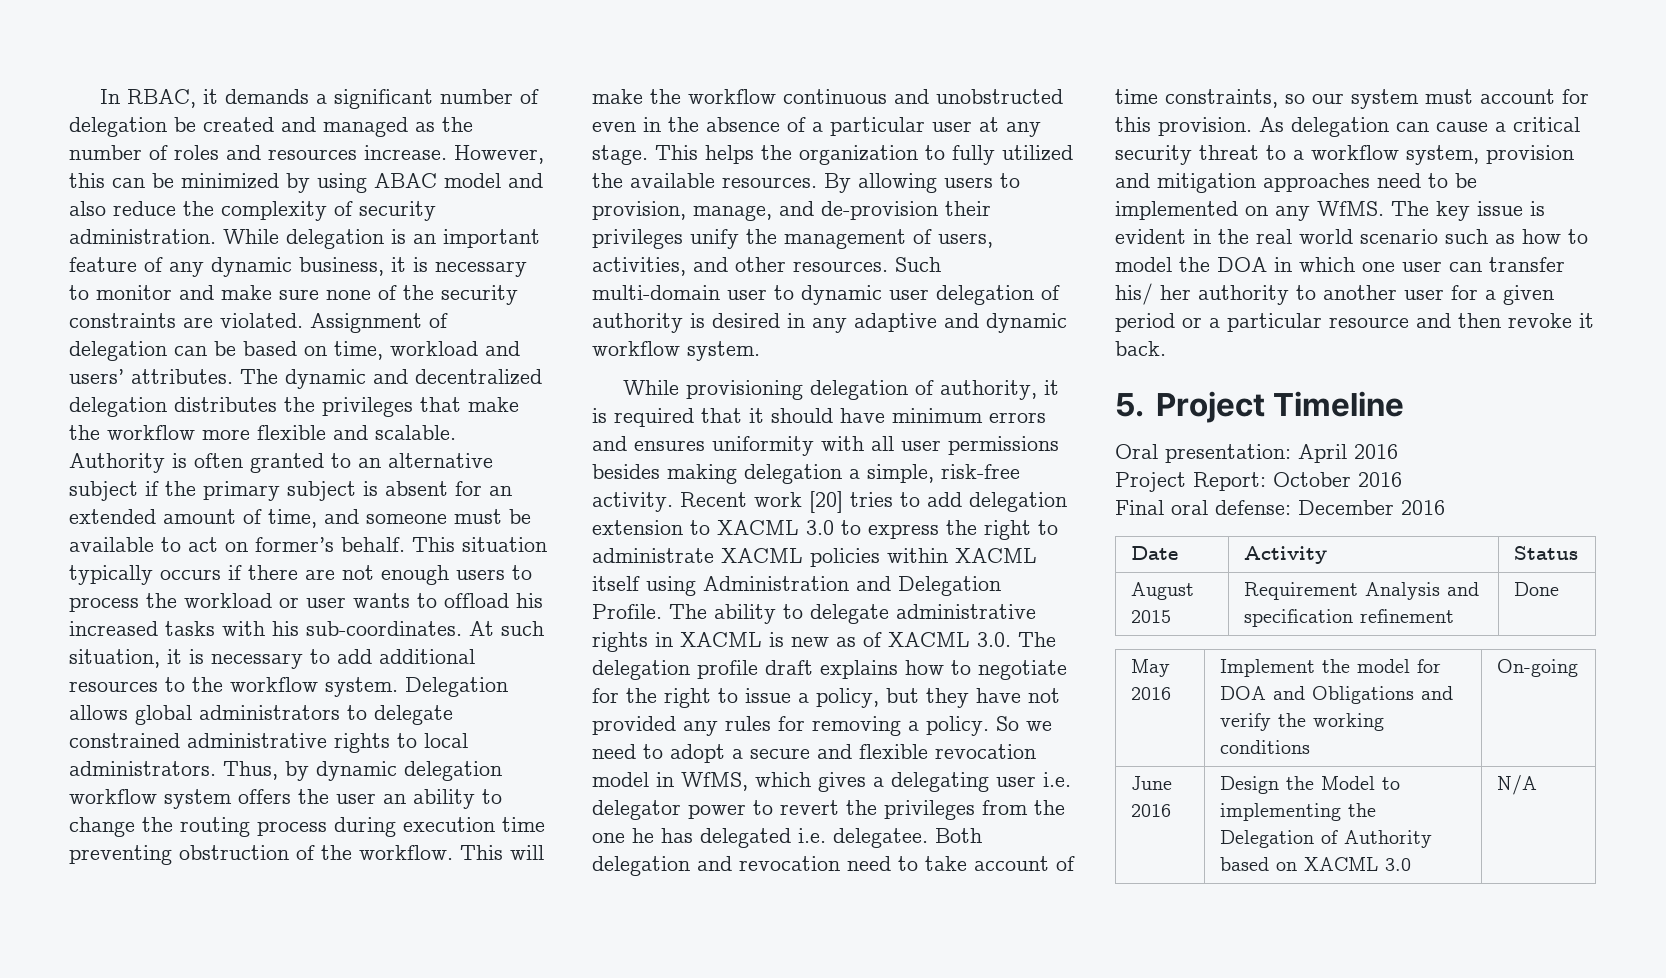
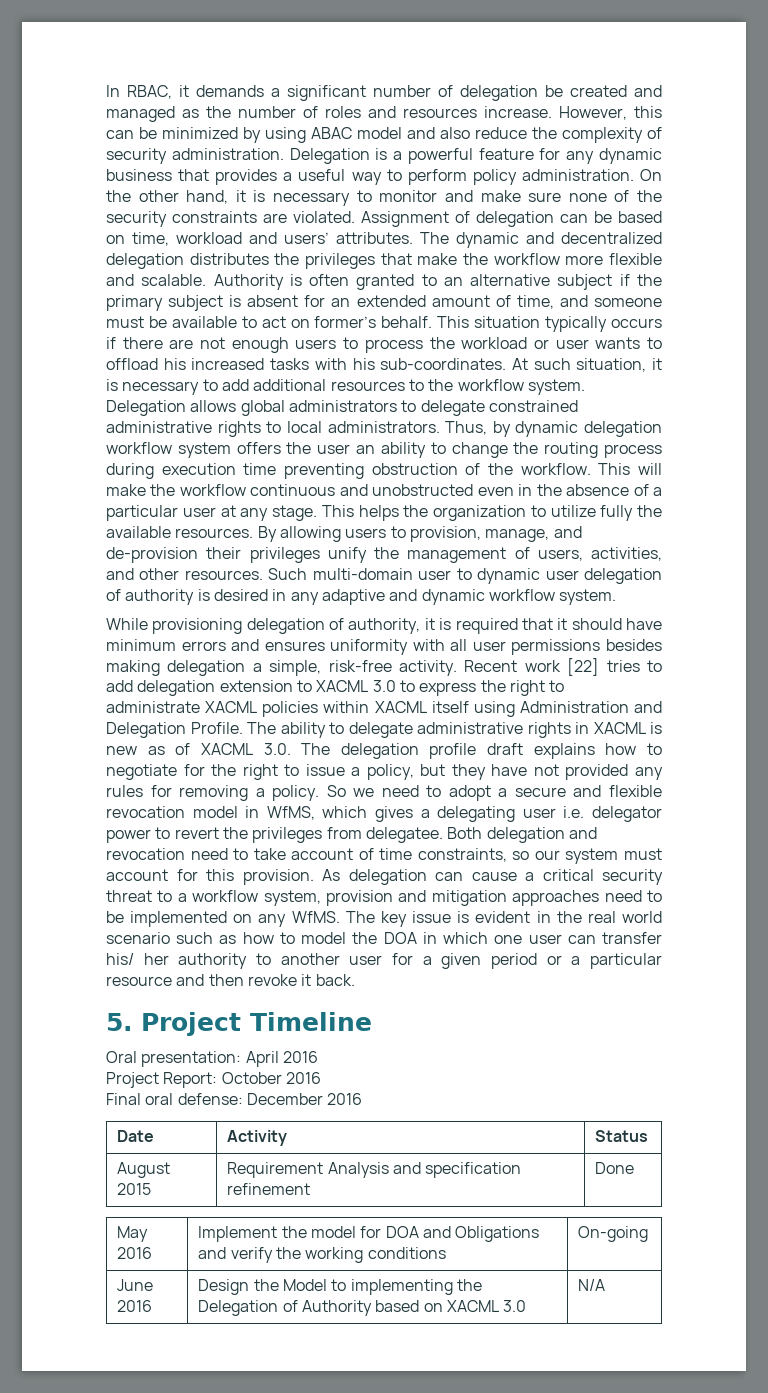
- While delegation is an important feature of any dynamic business, it is necessary to monitor and make sure none of the security constraints are violated.
+ Delegation is a powerful feature for any dynamic business that provides a useful way to perform policy administration. On the other hand, it is necessary to monitor and make sure none of the security constraints are violated.
- This helps the organization to fully utilized the available resources.
+ This helps the organization to utilize fully the available resources.
- Recent work [20] tries to add delegation extension to XACML 3.0 to express the right to administrate XACML policies within XACML itself using Administration and Delegation Profile.
+ Recent work [22] tries to add delegation extension to XACML 3.0 to express the right to administrate XACML policies within XACML itself using Administration and Delegation Profile.
- So we need to adopt a secure and flexible revocation model in WfMS, which gives a delegating user i.e. delegator power to revert the privileges from the one he has delegated i.e. delegatee.
+ So we need to adopt a secure and flexible revocation model in WfMS, which gives a delegating user i.e. delegator power to revert the privileges from delegatee.

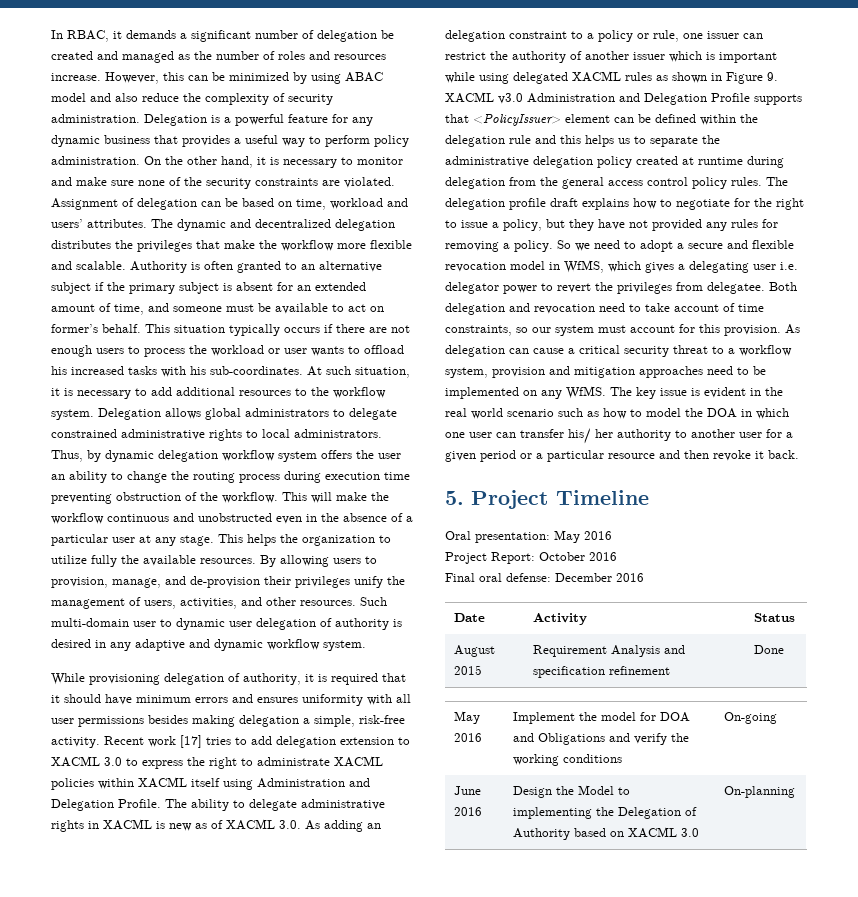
- Recent work [22] tries to add delegation extension to XACML 3.0 to express the right to administrate XACML policies within XACML itself using Administration and Delegation Profile.
+ Recent work [17] tries to add delegation extension to XACML 3.0 to express the right to administrate XACML policies within XACML itself using Administration and Delegation Profile.
- The ability to delegate administrative rights in XACML is new as of XACML 3.0. The delegation profile draft explains how to negotiate for the right to issue a policy, but they have not provided any rules for removing a policy.
+ The ability to delegate administrative rights in XACML is new as of XACML 3.0. As adding an delegation constraint to a policy or rule, one issuer can restrict the authority of another issuer which is important while using delegated XACML rules as shown in Figure 9. XACML v3.0 Administration and Delegation Profile supports that <PolicyIssuer> element can be defined within the delegation rule and this helps us to separate the administrative delegation policy created at runtime during delegation from the general access control policy rules. The delegation profile draft explains how to negotiate for the right to issue a policy, but they have not provided any rules for removing a policy.
- Oral presentation: April 2016
+ Oral presentation: May 2016
- June 2016 | Design the Model to implementing the Delegation of Authority based on XACML 3.0 | N/A
+ June 2016 | Design the Model to implementing the Delegation of Authority based on XACML 3.0 | On-planning

